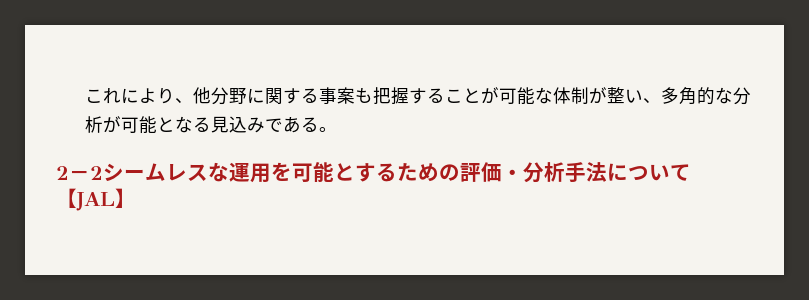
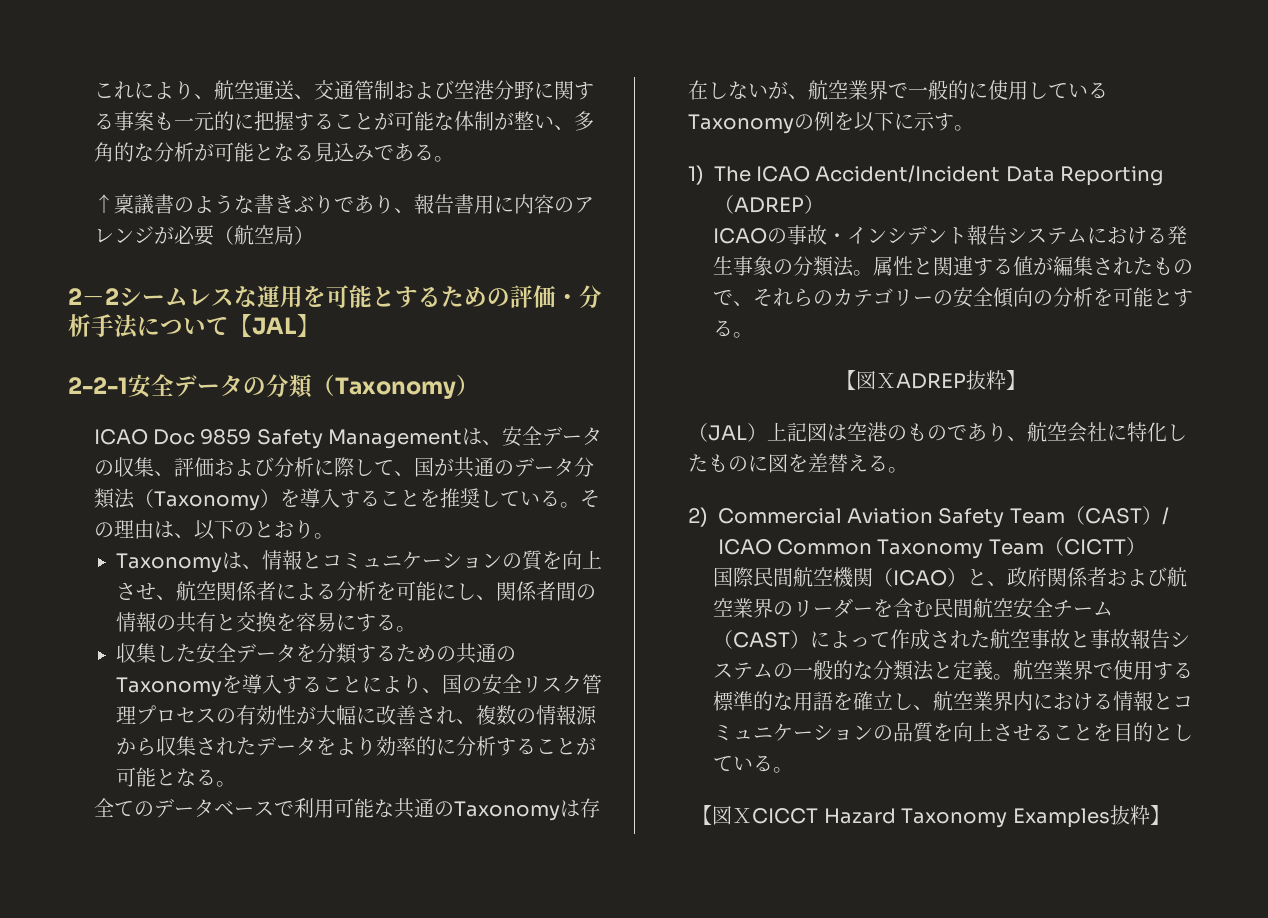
- これにより、他分野に関する事案も把握することが可能な体制が整い、多角的な分析が可能となる見込みである。
+ これにより、航空運送、交通管制および空港分野に関する事案も一元的に把握することが可能な体制が整い、多角的な分析が可能となる見込みである。
+ ↑稟議書のような書きぶりであり、報告書用に内容のアレンジが必要（航空局）
+ 2-2-1安全データの分類（Taxonomy）
+ ICAO Doc 9859 Safety Managementは、安全データの収集、評価および分析に際して、国が共通のデータ分類法（Taxonomy）を導入することを推奨している。その理由は、以下のとおり。
+ Taxonomyは、情報とコミュニケーションの質を向上させ、航空関係者による分析を可能にし、関係者間の情報の共有と交換を容易にする。
+ 収集した安全データを分類するための共通のTaxonomyを導入することにより、国の安全リスク管理プロセスの有効性が大幅に改善され、複数の情報源から収集されたデータをより効率的に分析することが可能となる。
+ 全てのデータベースで利用可能な共通のTaxonomyは存在しないが、航空業界で一般的に使用しているTaxonomyの例を以下に示す。
+ 1) The ICAO Accident/Incident Data Reporting（ADREP）
+ ICAOの事故・インシデント報告システムにおける発生事象の分類法。属性と関連する値が編集されたもので、それらのカテゴリーの安全傾向の分析を可能とする。
+ 【図ＸADREP抜粋】
+ （JAL）上記図は空港のものであり、航空会社に特化したものに図を差替える。
+ 2) Commercial Aviation Safety Team（CAST）/ ICAO Common Taxonomy Team（CICTT）
+ 国際民間航空機関（ICAO）と、政府関係者および航空業界のリーダーを含む民間航空安全チーム（CAST）によって作成された航空事故と事故報告システムの一般的な分類法と定義。航空業界で使用する標準的な用語を確立し、航空業界内における情報とコミュニケーションの品質を向上させることを目的としている。
+ 【図ＸCICCT Hazard Taxonomy Examples抜粋】

